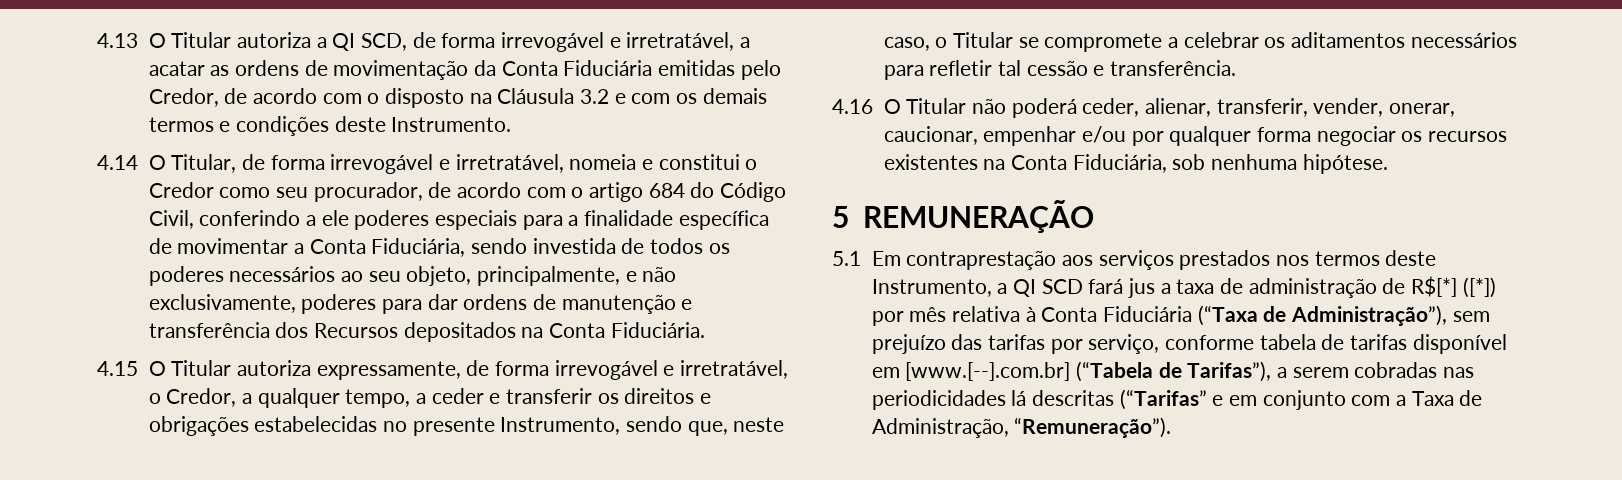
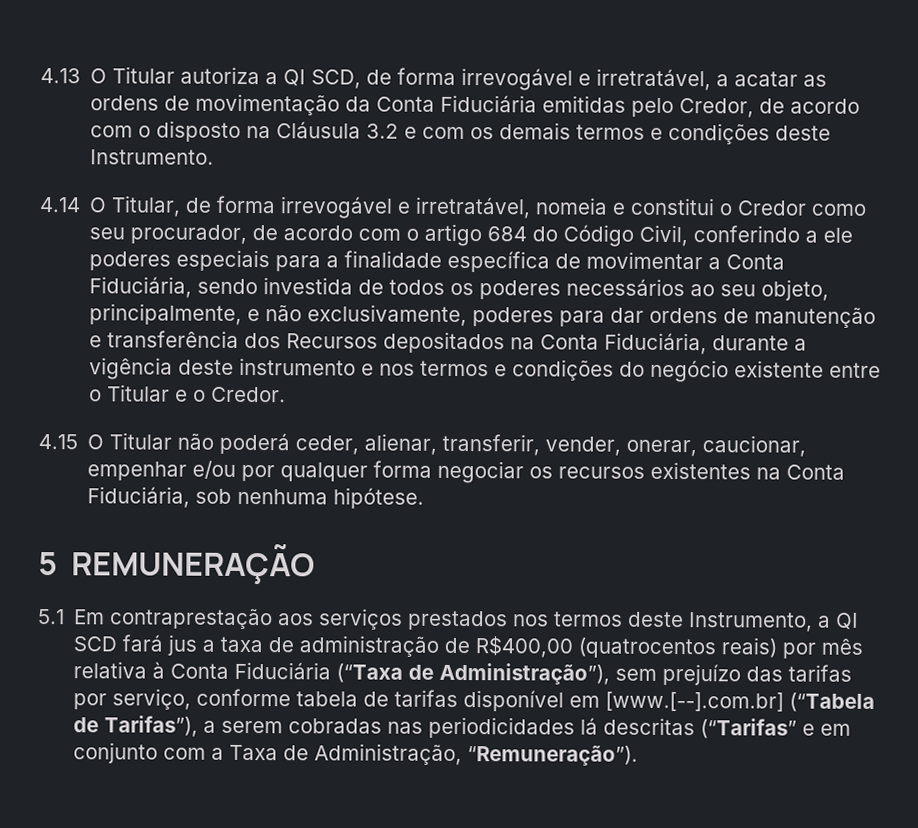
- 4.14 O Titular, de forma irrevogável e irretratável, nomeia e constitui o Credor como seu procurador, de acordo com o artigo 684 do Código Civil, conferindo a ele poderes especiais para a finalidade específica de movimentar a Conta Fiduciária, sendo investida de todos os poderes necessários ao seu objeto, principalmente, e não exclusivamente, poderes para dar ordens de manutenção e transferência dos Recursos depositados na Conta Fiduciária.
- 4.15 O Titular autoriza expressamente, de forma irrevogável e irretratável, o Credor, a qualquer tempo, a ceder e transferir os direitos e obrigações estabelecidas no presente Instrumento, sendo que, neste caso, o Titular se compromete a celebrar os aditamentos necessários para refletir tal cessão e transferência.
- 4.16 O Titular não poderá ceder, alienar, transferir, vender, onerar, caucionar, empenhar e/ou por qualquer forma negociar os recursos existentes na Conta Fiduciária, sob nenhuma hipótese.
+ 4.14 O Titular, de forma irrevogável e irretratável, nomeia e constitui o Credor como seu procurador, de acordo com o artigo 684 do Código Civil, conferindo a ele poderes especiais para a finalidade específica de movimentar a Conta Fiduciária, sendo investida de todos os poderes necessários ao seu objeto, principalmente, e não exclusivamente, poderes para dar ordens de manutenção e transferência dos Recursos depositados na Conta Fiduciária, durante a vigência deste instrumento e nos termos e condições do negócio existente entre o Titular e o Credor.
+ 4.15 O Titular não poderá ceder, alienar, transferir, vender, onerar, caucionar, empenhar e/ou por qualquer forma negociar os recursos existentes na Conta Fiduciária, sob nenhuma hipótese.
- 5.1 Em contraprestação aos serviços prestados nos termos deste Instrumento, a QI SCD fará jus a taxa de administração de R$[*] ([*]) por mês relativa à Conta Fiduciária (“Taxa de Administração”), sem prejuízo das tarifas por serviço, conforme tabela de tarifas disponível em [www.[--].com.br] (“Tabela de Tarifas”), a serem cobradas nas periodicidades lá descritas (“Tarifas” e em conjunto com a Taxa de Administração, “Remuneração”).
+ 5.1 Em contraprestação aos serviços prestados nos termos deste Instrumento, a QI SCD fará jus a taxa de administração de R$400,00 (quatrocentos reais) por mês relativa à Conta Fiduciária (“Taxa de Administração”), sem prejuízo das tarifas por serviço, conforme tabela de tarifas disponível em [www.[--].com.br] (“Tabela de Tarifas”), a serem cobradas nas periodicidades lá descritas (“Tarifas” e em conjunto com a Taxa de Administração, “Remuneração”).

